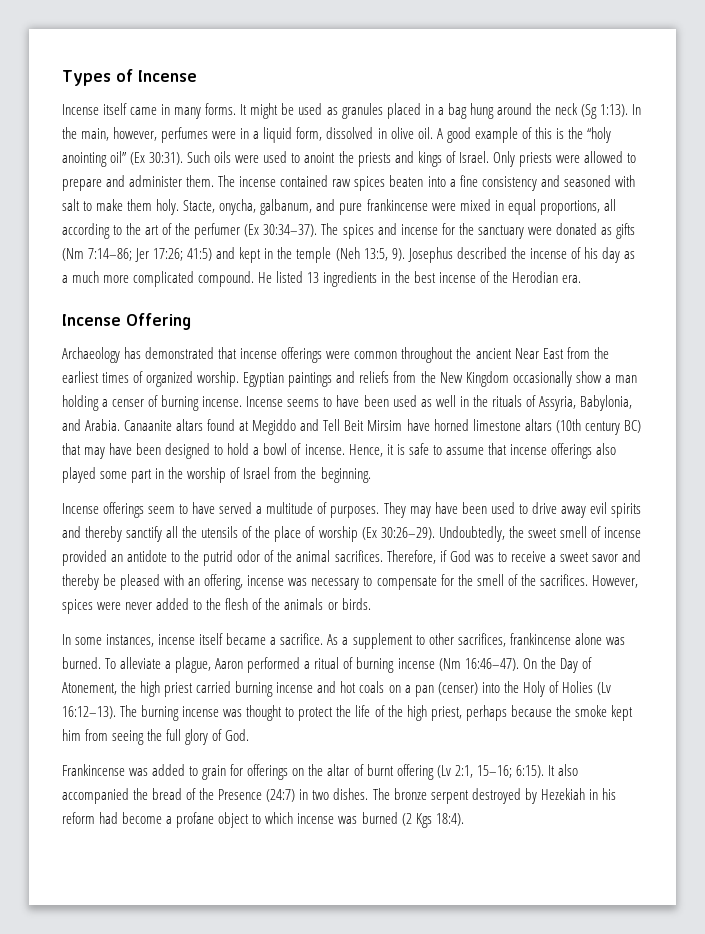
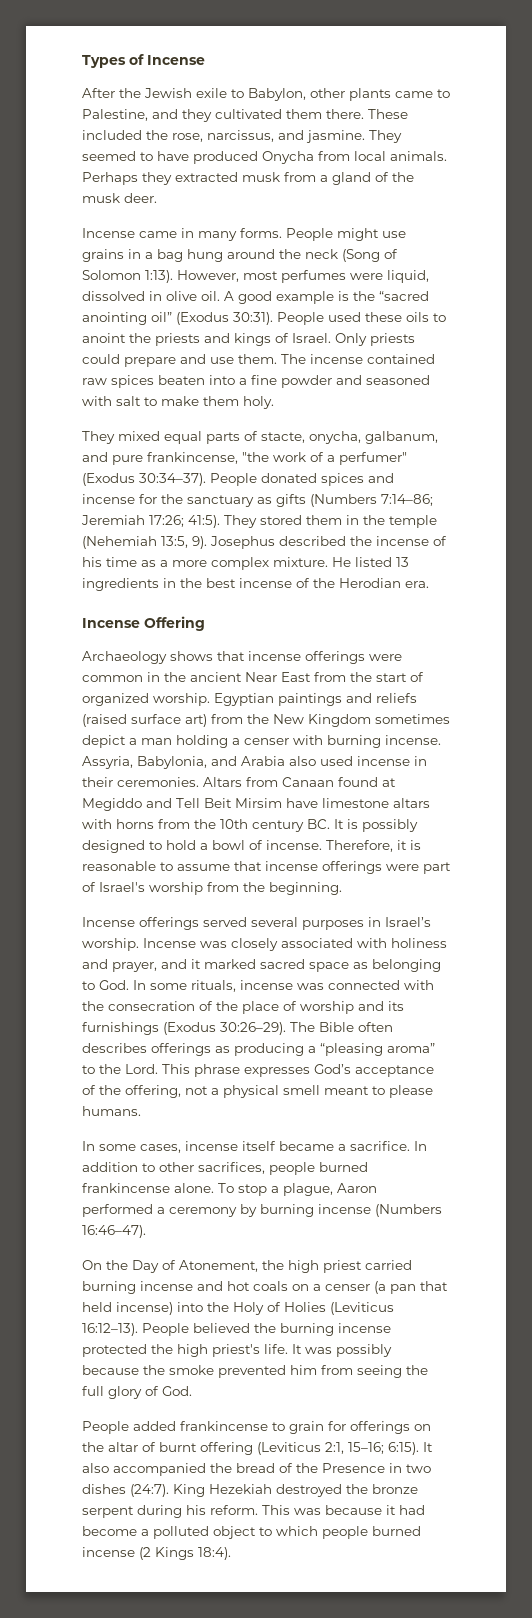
- Incense itself came in many forms.
+ After the Jewish exile to Babylon, other plants came to Palestine, and they cultivated them there. These included the rose, narcissus, and jasmine. They seemed to have produced Onycha from local animals. Perhaps they extracted musk from a gland of the musk deer.
+ Incense came in many forms.
- It might be used as granules placed in a bag hung around the neck (Sg 1:13). In the main, however, perfumes were in a liquid form, dissolved in olive oil.
+ People might use grains in a bag hung around the neck (Song of Solomon 1:13). However, most perfumes were liquid, dissolved in olive oil.
- A good example of this is the “holy anointing oil” (Ex 30:31). Such oils were used to anoint the priests and kings of Israel.
+ A good example is the “sacred anointing oil” (Exodus 30:31). People used these oils to anoint the priests and kings of Israel.
- Only priests were allowed to prepare and administer them.
+ Only priests could prepare and use them.
- The incense contained raw spices beaten into a fine consistency and seasoned with salt to make them holy. Stacte, onycha, galbanum, and pure frankincense were mixed in equal proportions, all according to the art of the perfumer (Ex 30:34–37). The spices and incense for the sanctuary were donated as gifts (Nm 7:14–86; Jer 17:26; 41:5) and kept in the temple (Neh 13:5, 9).
+ The incense contained raw spices beaten into a fine powder and seasoned with salt to make them holy.
+ They mixed equal parts of stacte, onycha, galbanum, and pure frankincense, "the work of a perfumer" (Exodus 30:34–37). People donated spices and incense for the sanctuary as gifts (Numbers 7:14–86; Jeremiah 17:26; 41:5). They stored them in the temple (Nehemiah 13:5, 9).
- Josephus described the incense of his day as a much more complicated compound.
+ Josephus described the incense of his time as a more complex mixture.
- Archaeology has demonstrated that incense offerings were common throughout the ancient Near East from the earliest times of organized worship.
+ Archaeology shows that incense offerings were common in the ancient Near East from the start of organized worship.
- Egyptian paintings and reliefs from the New Kingdom occasionally show a man holding a censer of burning incense.
+ Egyptian paintings and reliefs (raised surface art) from the New Kingdom sometimes depict a man holding a censer with burning incense.
- Incense seems to have been used as well in the rituals of Assyria, Babylonia, and Arabia. Canaanite altars found at Megiddo and Tell Beit Mirsim have horned limestone altars (10th century BC) that may have been designed to hold a bowl of incense.
+ Assyria, Babylonia, and Arabia also used incense in their ceremonies. Altars from Canaan found at Megiddo and Tell Beit Mirsim have limestone altars with horns from the 10th century BC. It is possibly designed to hold a bowl of incense.
- Hence, it is safe to assume that incense offerings also played some part in the worship of Israel from the beginning.
+ Therefore, it is reasonable to assume that incense offerings were part of Israel's worship from the beginning.
- Incense offerings seem to have served a multitude of purposes. They may have been used to drive away evil spirits and thereby sanctify all the utensils of the place of worship (Ex 30:26–29). Undoubtedly, the sweet smell of incense provided an antidote to the putrid odor of the animal sacrifices. Therefore, if God was to receive a sweet savor and thereby be pleased with an offering, incense was necessary to compensate for the smell of the sacrifices. However, spices were never added to the flesh of the animals or birds.
- In some instances, incense itself became a sacrifice.
+ Incense offerings served several purposes in Israel’s worship. Incense was closely associated with holiness and prayer, and it marked sacred space as belonging to God. In some rituals, incense was connected with the consecration of the place of worship and its furnishings (Exodus 30:26–29). The Bible often describes offerings as producing a “pleasing aroma” to the Lord. This phrase expresses God’s acceptance of the offering, not a physical smell meant to please humans.
+ In some cases, incense itself became a sacrifice.
- As a supplement to other sacrifices, frankincense alone was burned. To alleviate a plague, Aaron performed a ritual of burning incense (Nm 16:46–47). On the Day of Atonement, the high priest carried burning incense and hot coals on a pan (censer) into the Holy of Holies (Lv 16:12–13). The burning incense was thought to protect the life of the high priest, perhaps because the smoke kept him from seeing the full glory of God.
+ In addition to other sacrifices, people burned frankincense alone. To stop a plague, Aaron performed a ceremony by burning incense (Numbers 16:46–47).
+ On the Day of Atonement, the high priest carried burning incense and hot coals on a censer (a pan that held incense) into the Holy of Holies (Leviticus 16:12–13). People believed the burning incense protected the high priest's life. It was possibly because the smoke prevented him from seeing the full glory of God.
- Frankincense was added to grain for offerings on the altar of burnt offering (Lv 2:1, 15–16; 6:15).
+ People added frankincense to grain for offerings on the altar of burnt offering (Leviticus 2:1, 15–16; 6:15).
- It also accompanied the bread of the Presence (24:7) in two dishes. The bronze serpent destroyed by Hezekiah in his reform had become a profane object to which incense was burned (2 Kgs 18:4).
+ It also accompanied the bread of the Presence in two dishes (24:7). King Hezekiah destroyed the bronze serpent during his reform. This was because it had become a polluted object to which people burned incense (2 Kings 18:4).

